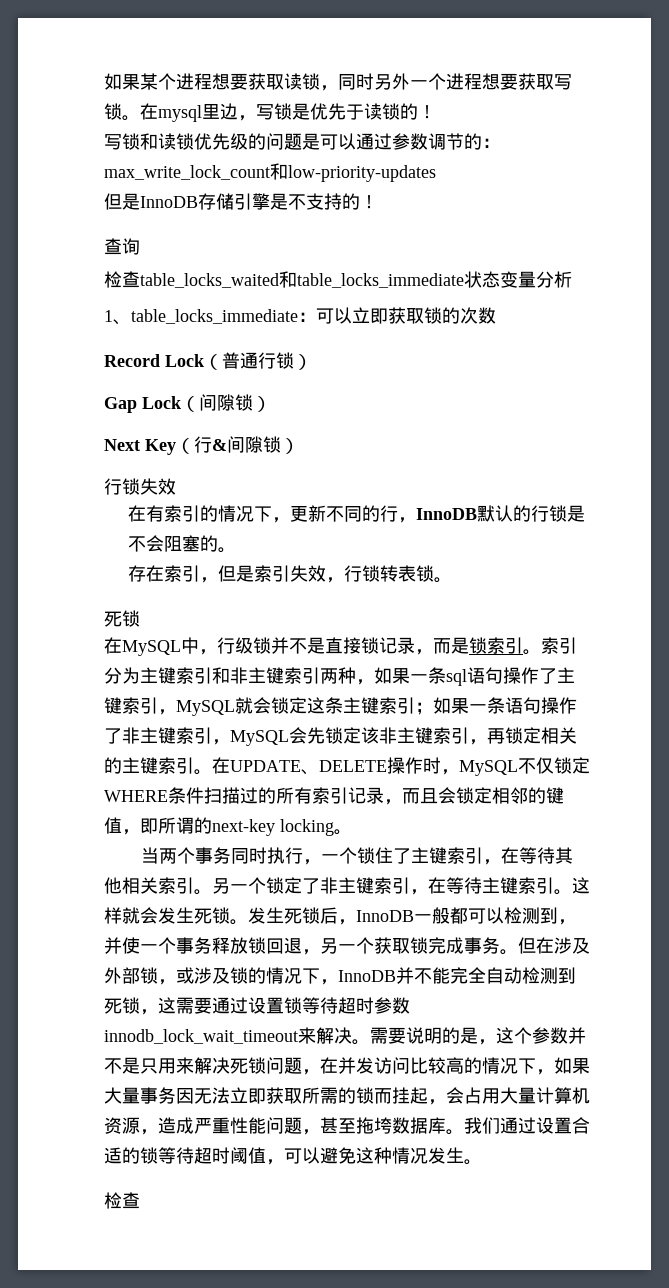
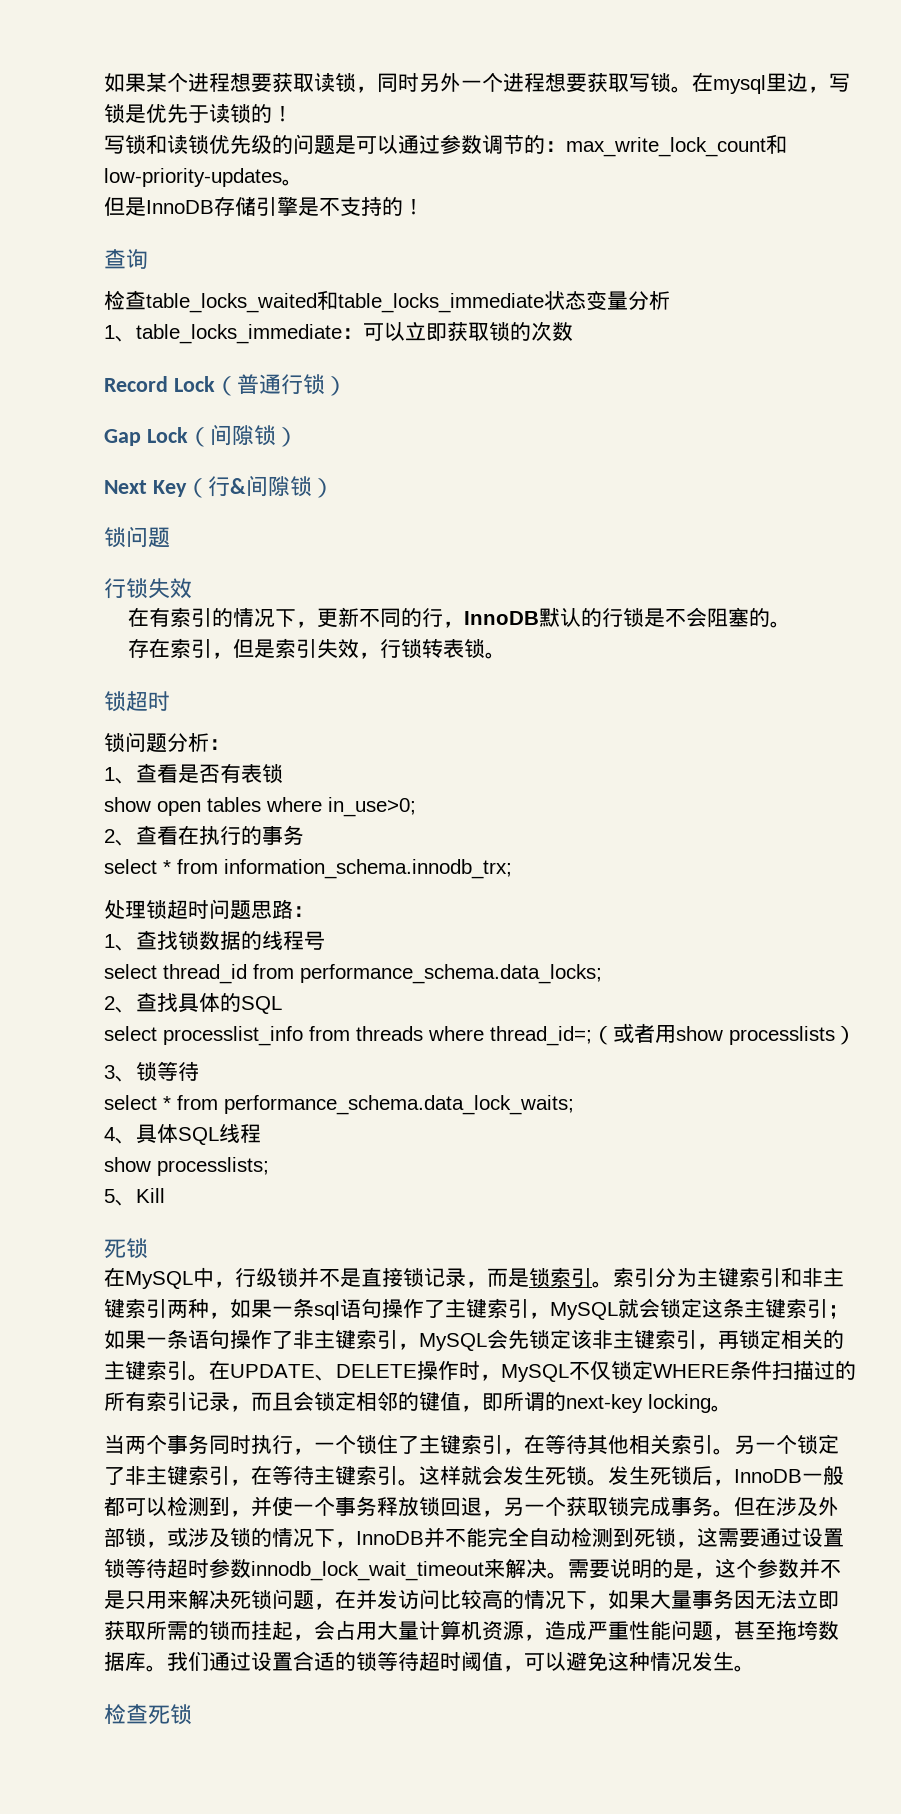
- 写锁和读锁优先级的问题是可以通过参数调节的：max_write_lock_count和low-priority-updates
+ 写锁和读锁优先级的问题是可以通过参数调节的：max_write_lock_count和low-priority-updates。
  Next Key（行&间隙锁）
+ 锁问题
  存在索引，但是索引失效，行锁转表锁。
+ 锁超时
+ 锁问题分析：
+ 1、查看是否有表锁
+ show open tables where in_use>0;
+ 2、查看在执行的事务
+ select * from information_schema.innodb_trx;
+ 处理锁超时问题思路：
+ 1、查找锁数据的线程号
+ select thread_id from performance_schema.data_locks;
+ 2、查找具体的SQL
+ select processlist_info from threads where thread_id=;（或者用show processlists）
+ 3、锁等待
+ select * from performance_schema.data_lock_waits;
+ 4、具体SQL线程
+ show processlists;
+ 5、Kill
  我们通过设置合适的锁等待超时阈值，可以避免这种情况发生。
- 检查
+ 检查死锁

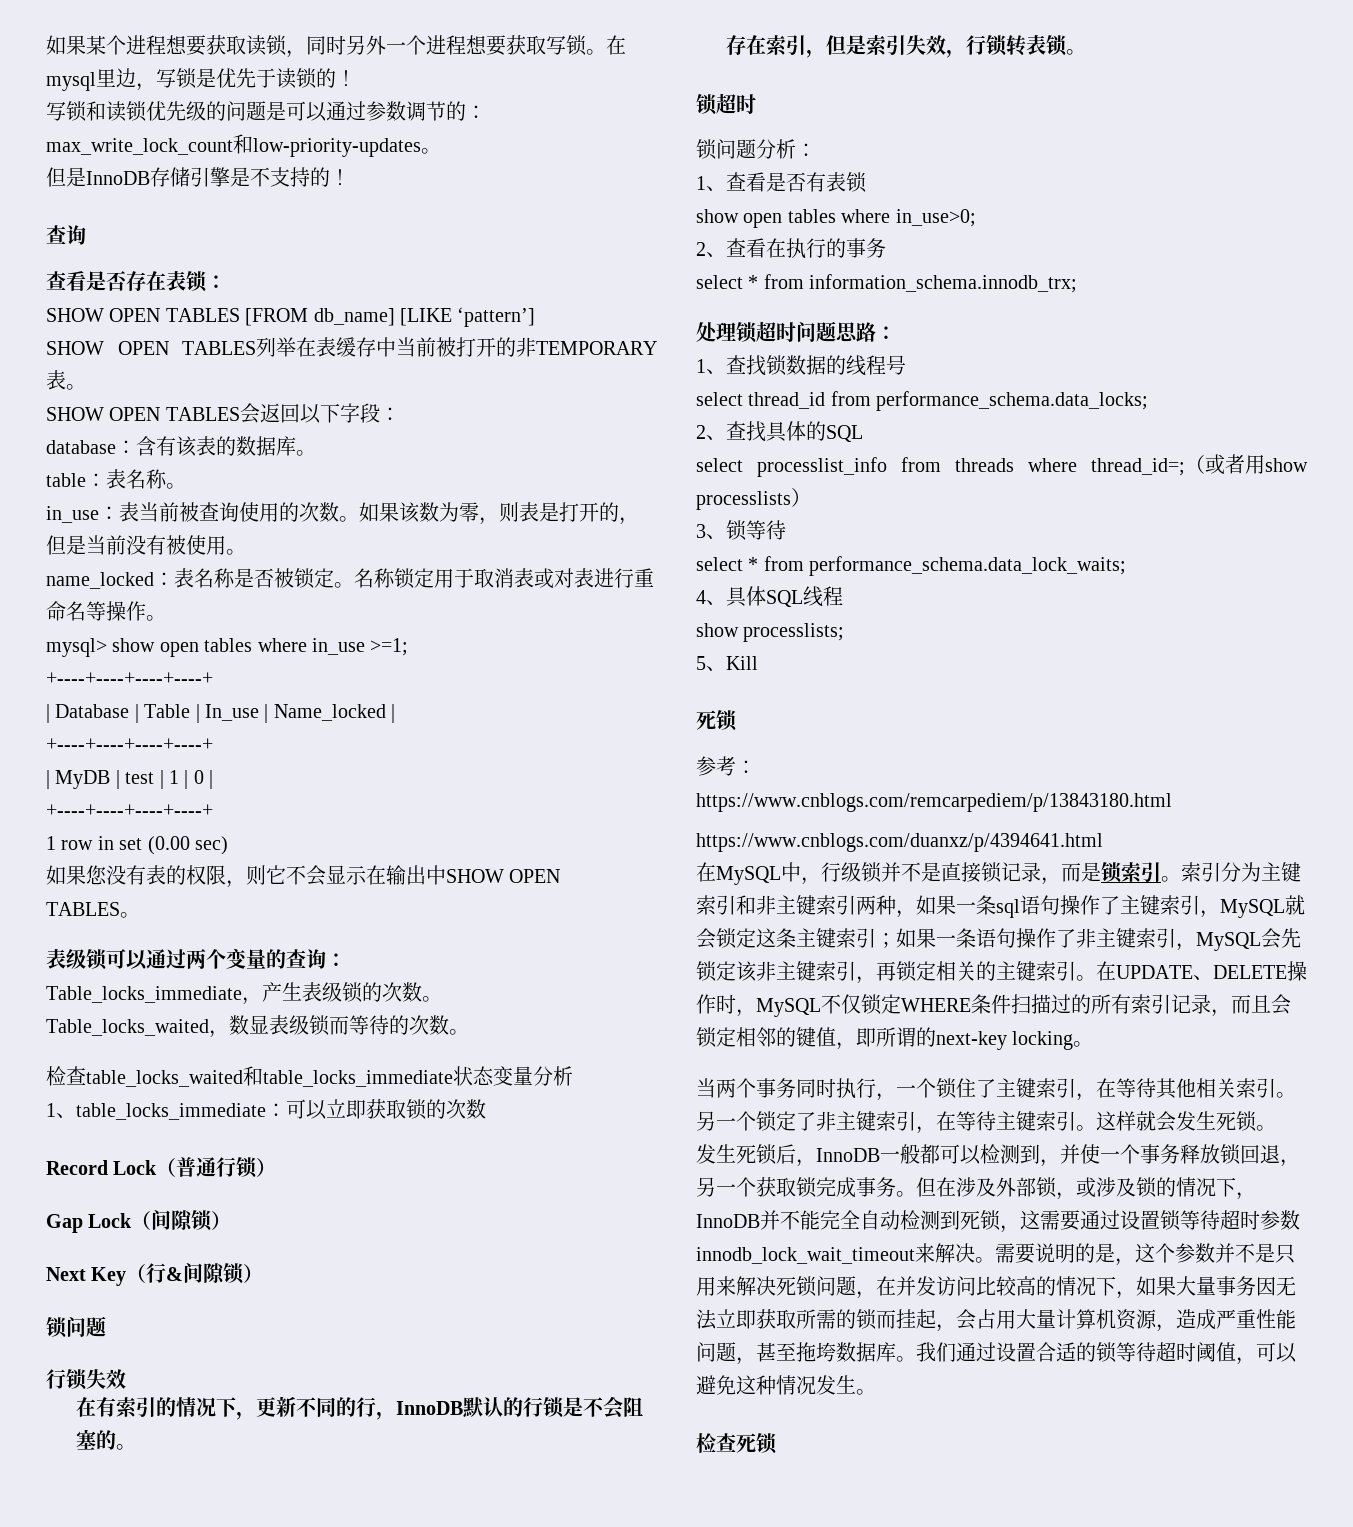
+ 查看是否存在表锁：
+ SHOW OPEN TABLES [FROM db_name] [LIKE ‘pattern’]
+ SHOW OPEN TABLES列举在表缓存中当前被打开的非TEMPORARY表。
+ SHOW OPEN TABLES会返回以下字段：
+ database：含有该表的数据库。
+ table：表名称。
+ in_use：表当前被查询使用的次数。如果该数为零，则表是打开的，但是当前没有被使用。
+ name_locked：表名称是否被锁定。名称锁定用于取消表或对表进行重命名等操作。
+ mysql> show open tables where in_use >=1;
+ +----+----+----+----+
+ | Database | Table | In_use | Name_locked |
+ +----+----+----+----+
+ | MyDB | test | 1 | 0 |
+ +----+----+----+----+
+ 1 row in set (0.00 sec)
+ 如果您没有表的权限，则它不会显示在输出中SHOW OPEN TABLES。
+ 表级锁可以通过两个变量的查询：
+ Table_locks_immediate，产生表级锁的次数。
+ Table_locks_waited，数显表级锁而等待的次数。
+ 参考：
+ https://www.cnblogs.com/remcarpediem/p/13843180.html
+ https://www.cnblogs.com/duanxz/p/4394641.html
- 这样就会发生死锁。发生死锁后，InnoDB一般都可以检测到，并使一个事务释放锁回退，另一个获取锁完成事务。
+ 这样就会发生死锁。
+ 发生死锁后，InnoDB一般都可以检测到，并使一个事务释放锁回退，另一个获取锁完成事务。

